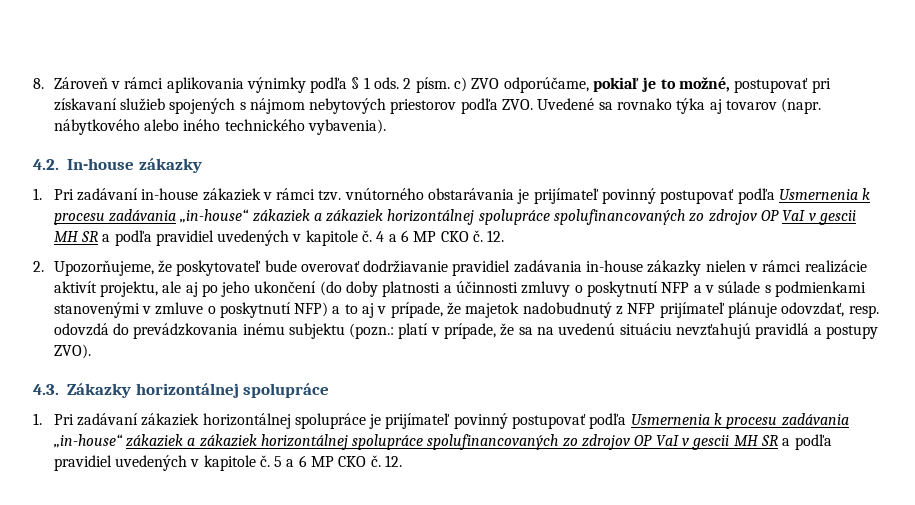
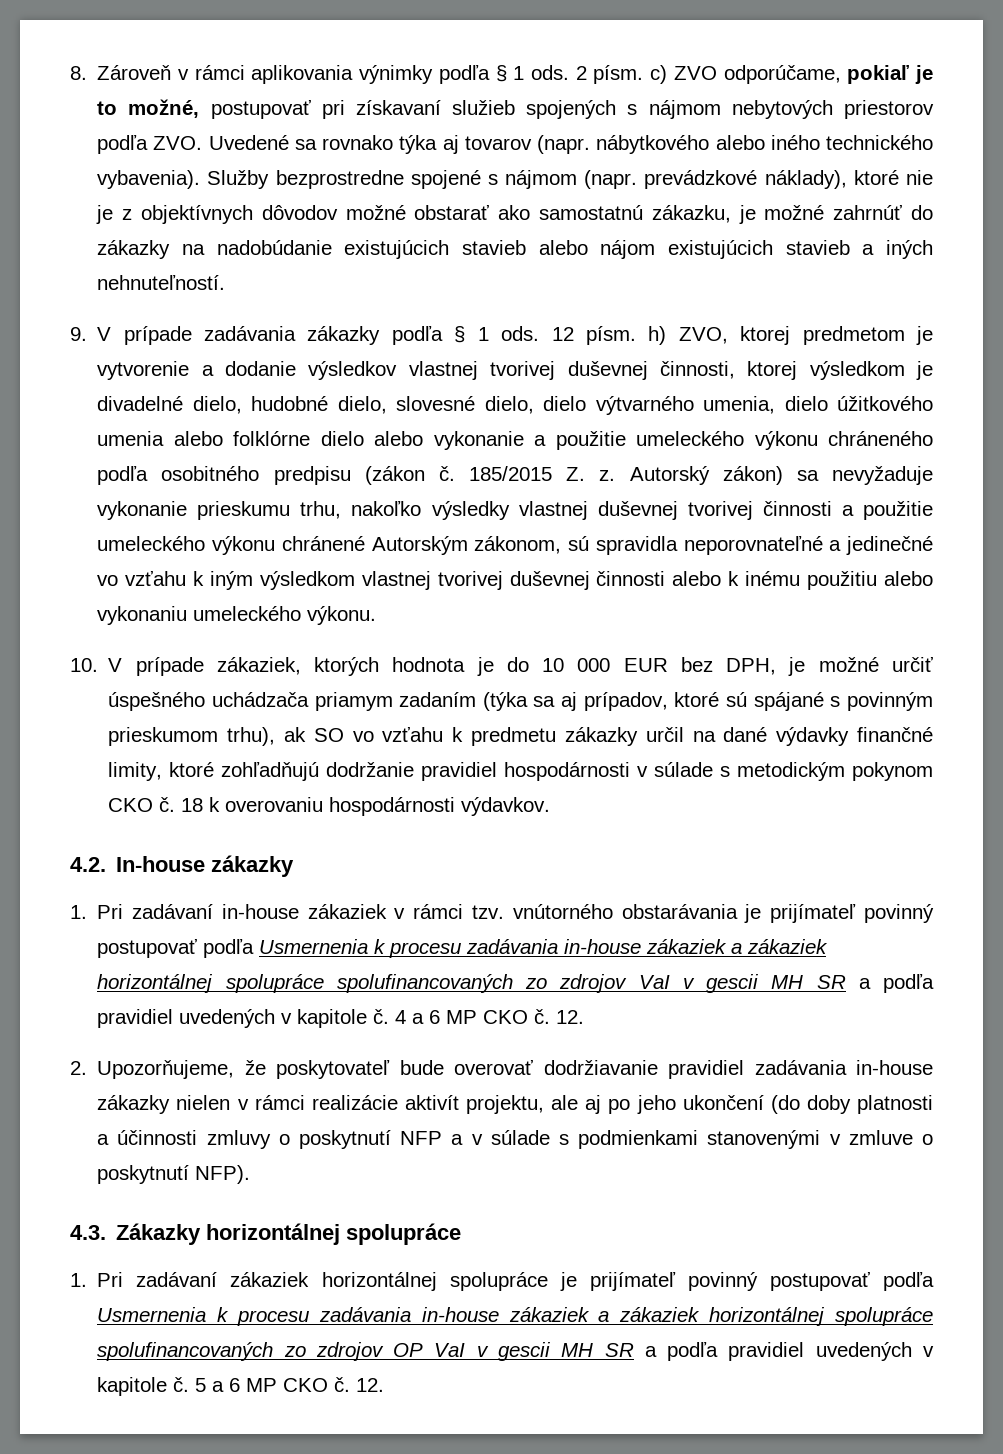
+ Služby bezprostredne spojené s nájmom (napr. prevádzkové náklady), ktoré nie je z objektívnych dôvodov možné obstarať ako samostatnú zákazku, je možné zahrnúť do zákazky na nadobúdanie existujúcich stavieb alebo nájom existujúcich stavieb a iných nehnuteľností.
+ 9. V prípade zadávania zákazky podľa § 1 ods. 12 písm. h) ZVO, ktorej predmetom je vytvorenie a dodanie výsledkov vlastnej tvorivej duševnej činnosti, ktorej výsledkom je divadelné dielo, hudobné dielo, slovesné dielo, dielo výtvarného umenia, dielo úžitkového umenia alebo folklórne dielo alebo vykonanie a použitie umeleckého výkonu chráneného podľa osobitného predpisu (zákon č. 185/2015 Z. z. Autorský zákon) sa nevyžaduje vykonanie prieskumu trhu, nakoľko výsledky vlastnej duševnej tvorivej činnosti a použitie umeleckého výkonu chránené Autorským zákonom, sú spravidla neporovnateľné a jedinečné vo vzťahu k iným výsledkom vlastnej tvorivej duševnej činnosti alebo k inému použitiu alebo vykonaniu umeleckého výkonu.
+ 10. V prípade zákaziek, ktorých hodnota je do 10 000 EUR bez DPH, je možné určiť úspešného uchádzača priamym zadaním (týka sa aj prípadov, ktoré sú spájané s povinným prieskumom trhu), ak SO vo vzťahu k predmetu zákazky určil na dané výdavky finančné limity, ktoré zohľadňujú dodržanie pravidiel hospodárnosti v súlade s metodickým pokynom CKO č. 18 k overovaniu hospodárnosti výdavkov.
- 1. Pri zadávaní in-house zákaziek v rámci tzv. vnútorného obstarávania je prijímateľ povinný postupovať podľa Usmernenia k procesu zadávania „in-house“ zákaziek a zákaziek horizontálnej spolupráce spolufinancovaných zo zdrojov OP VaI v gescii MH SR a podľa pravidiel uvedených v kapitole č.
+ 1. Pri zadávaní in-house zákaziek v rámci tzv. vnútorného obstarávania je prijímateľ povinný postupovať podľa Usmernenia k procesu zadávania in-house zákaziek a zákaziek horizontálnej spolupráce spolufinancovaných zo zdrojov VaI v gescii MH SR a podľa pravidiel uvedených v kapitole č.
- 2. Upozorňujeme, že poskytovateľ bude overovať dodržiavanie pravidiel zadávania in-house zákazky nielen v rámci realizácie aktivít projektu, ale aj po jeho ukončení (do doby platnosti a účinnosti zmluvy o poskytnutí NFP a v súlade s podmienkami stanovenými v zmluve o poskytnutí NFP) a to aj v prípade, že majetok nadobudnutý z NFP prijímateľ plánuje odovzdať, resp. odovzdá do prevádzkovania inému subjektu (pozn.: platí v prípade, že sa na uvedenú situáciu nevzťahujú pravidlá a postupy ZVO).
+ 2. Upozorňujeme, že poskytovateľ bude overovať dodržiavanie pravidiel zadávania in-house zákazky nielen v rámci realizácie aktivít projektu, ale aj po jeho ukončení (do doby platnosti a účinnosti zmluvy o poskytnutí NFP a v súlade s podmienkami stanovenými v zmluve o poskytnutí NFP).
- 1. Pri zadávaní zákaziek horizontálnej spolupráce je prijímateľ povinný postupovať podľa Usmernenia k procesu zadávania „in-house“ zákaziek a zákaziek horizontálnej spolupráce spolufinancovaných zo zdrojov OP VaI v gescii MH SR a podľa pravidiel uvedených v kapitole č.
+ 1. Pri zadávaní zákaziek horizontálnej spolupráce je prijímateľ povinný postupovať podľa Usmernenia k procesu zadávania in-house zákaziek a zákaziek horizontálnej spolupráce spolufinancovaných zo zdrojov OP VaI v gescii MH SR a podľa pravidiel uvedených v kapitole č.

